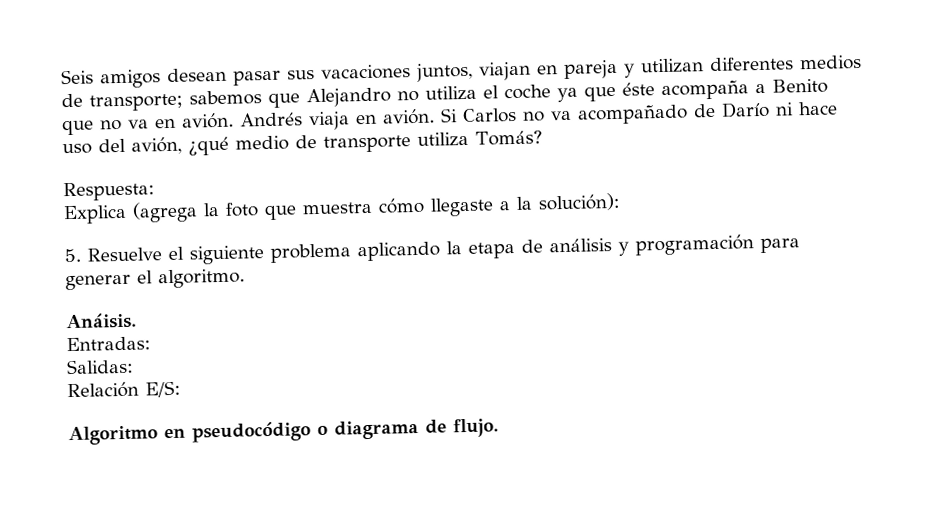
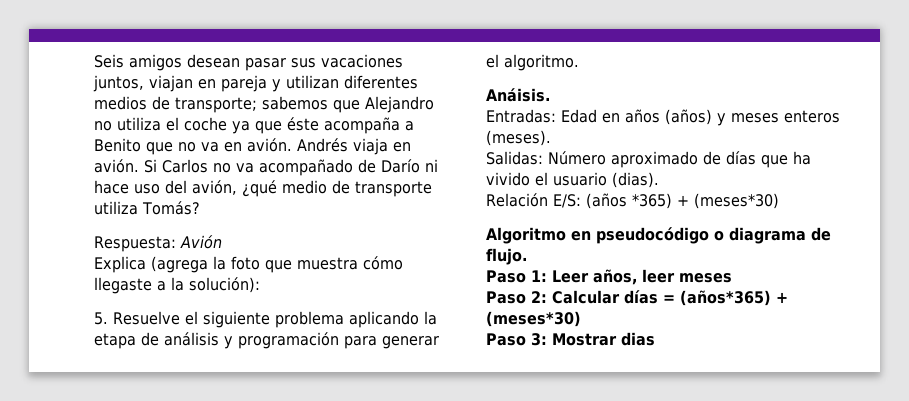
- Respuesta:
+ Respuesta: Avión
- Entradas:
- Salidas:
- Relación E/S:
+ Entradas: Edad en años (años) y meses enteros (meses).
+ Salidas: Número aproximado de días que ha vivido el usuario (dias).
+ Relación E/S: (años *365) + (meses*30)
+ Paso 1: Leer años, leer meses
+ Paso 2: Calcular días = (años*365) + (meses*30)
+ Paso 3: Mostrar dias

